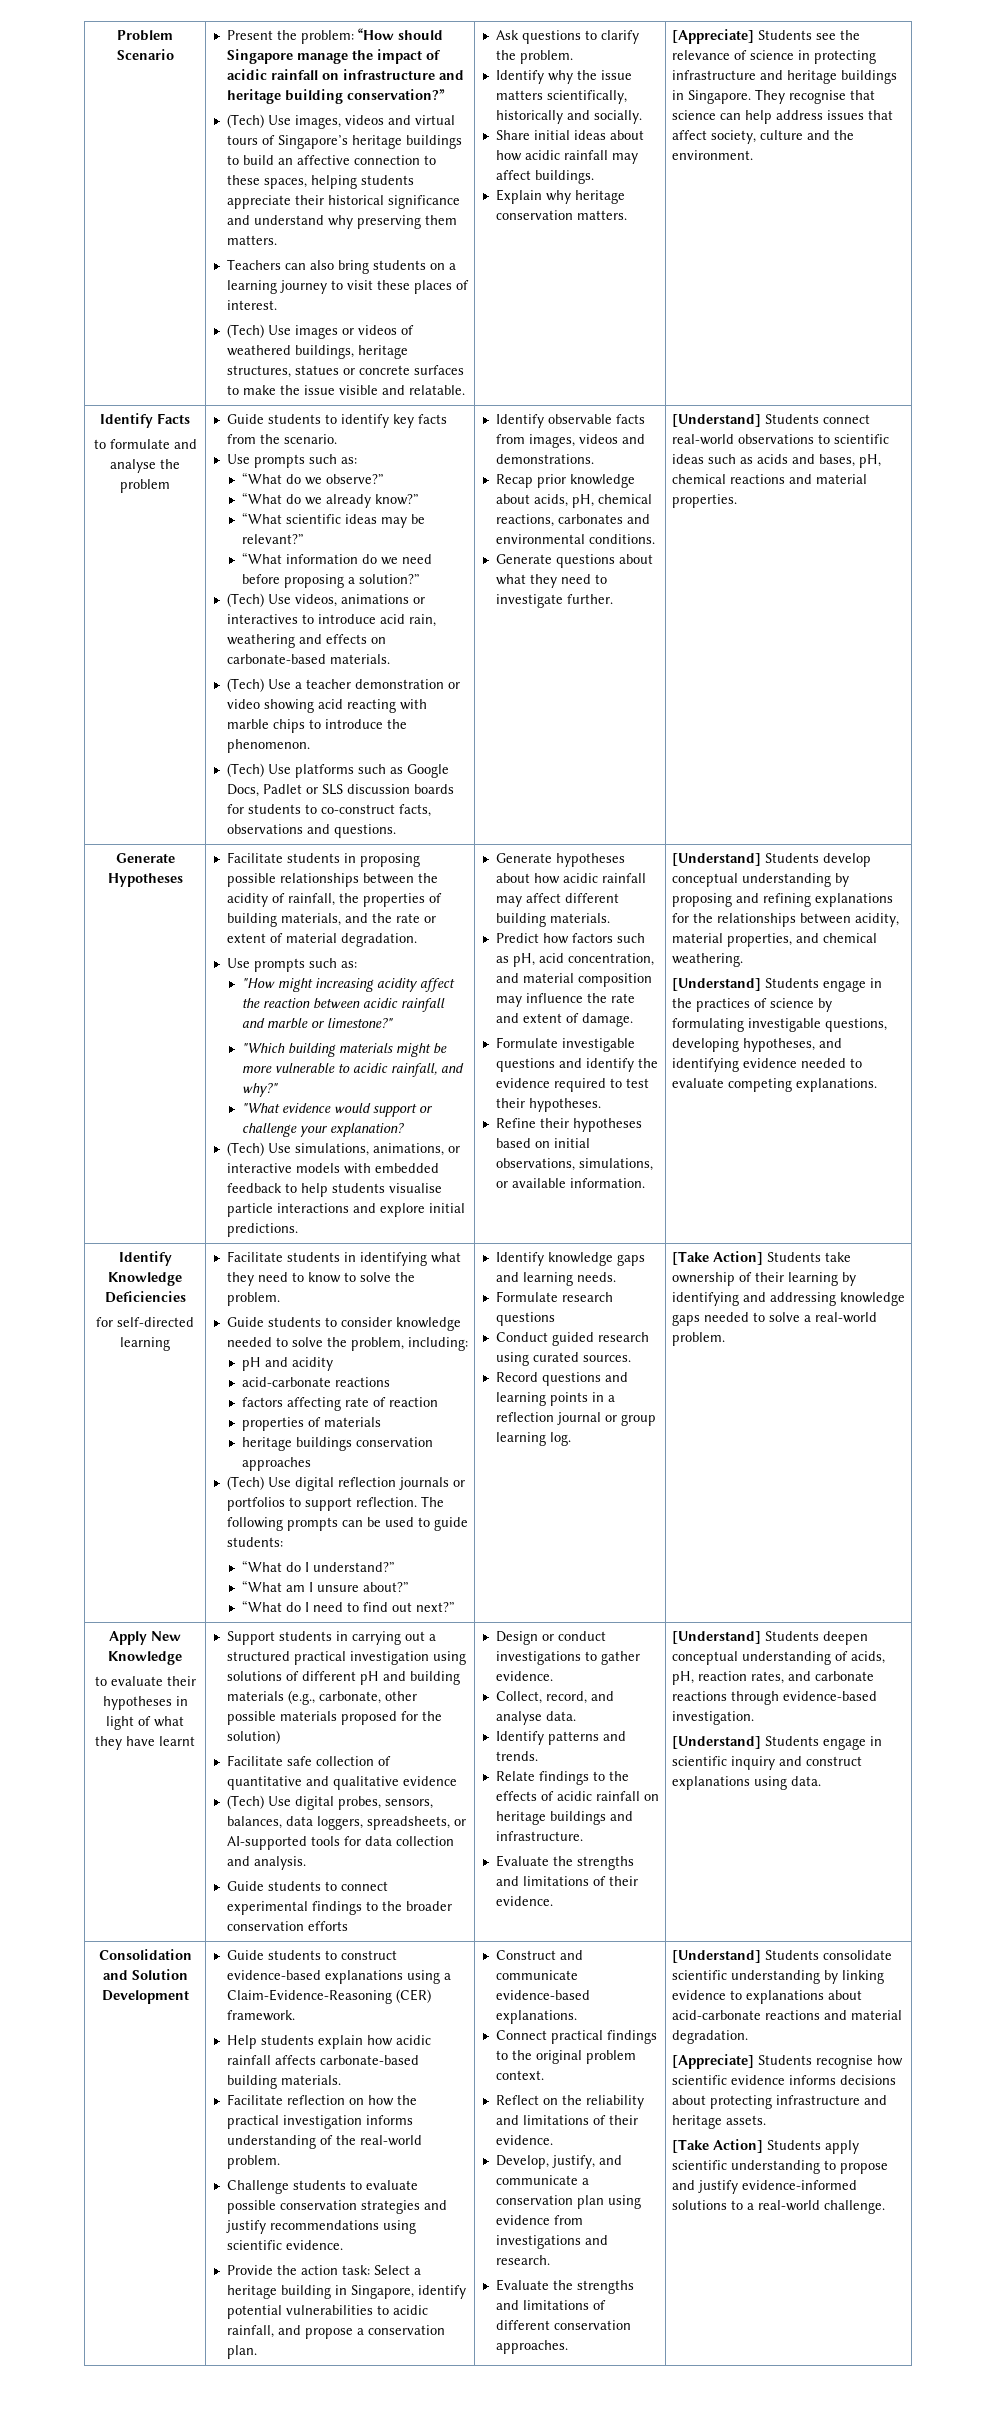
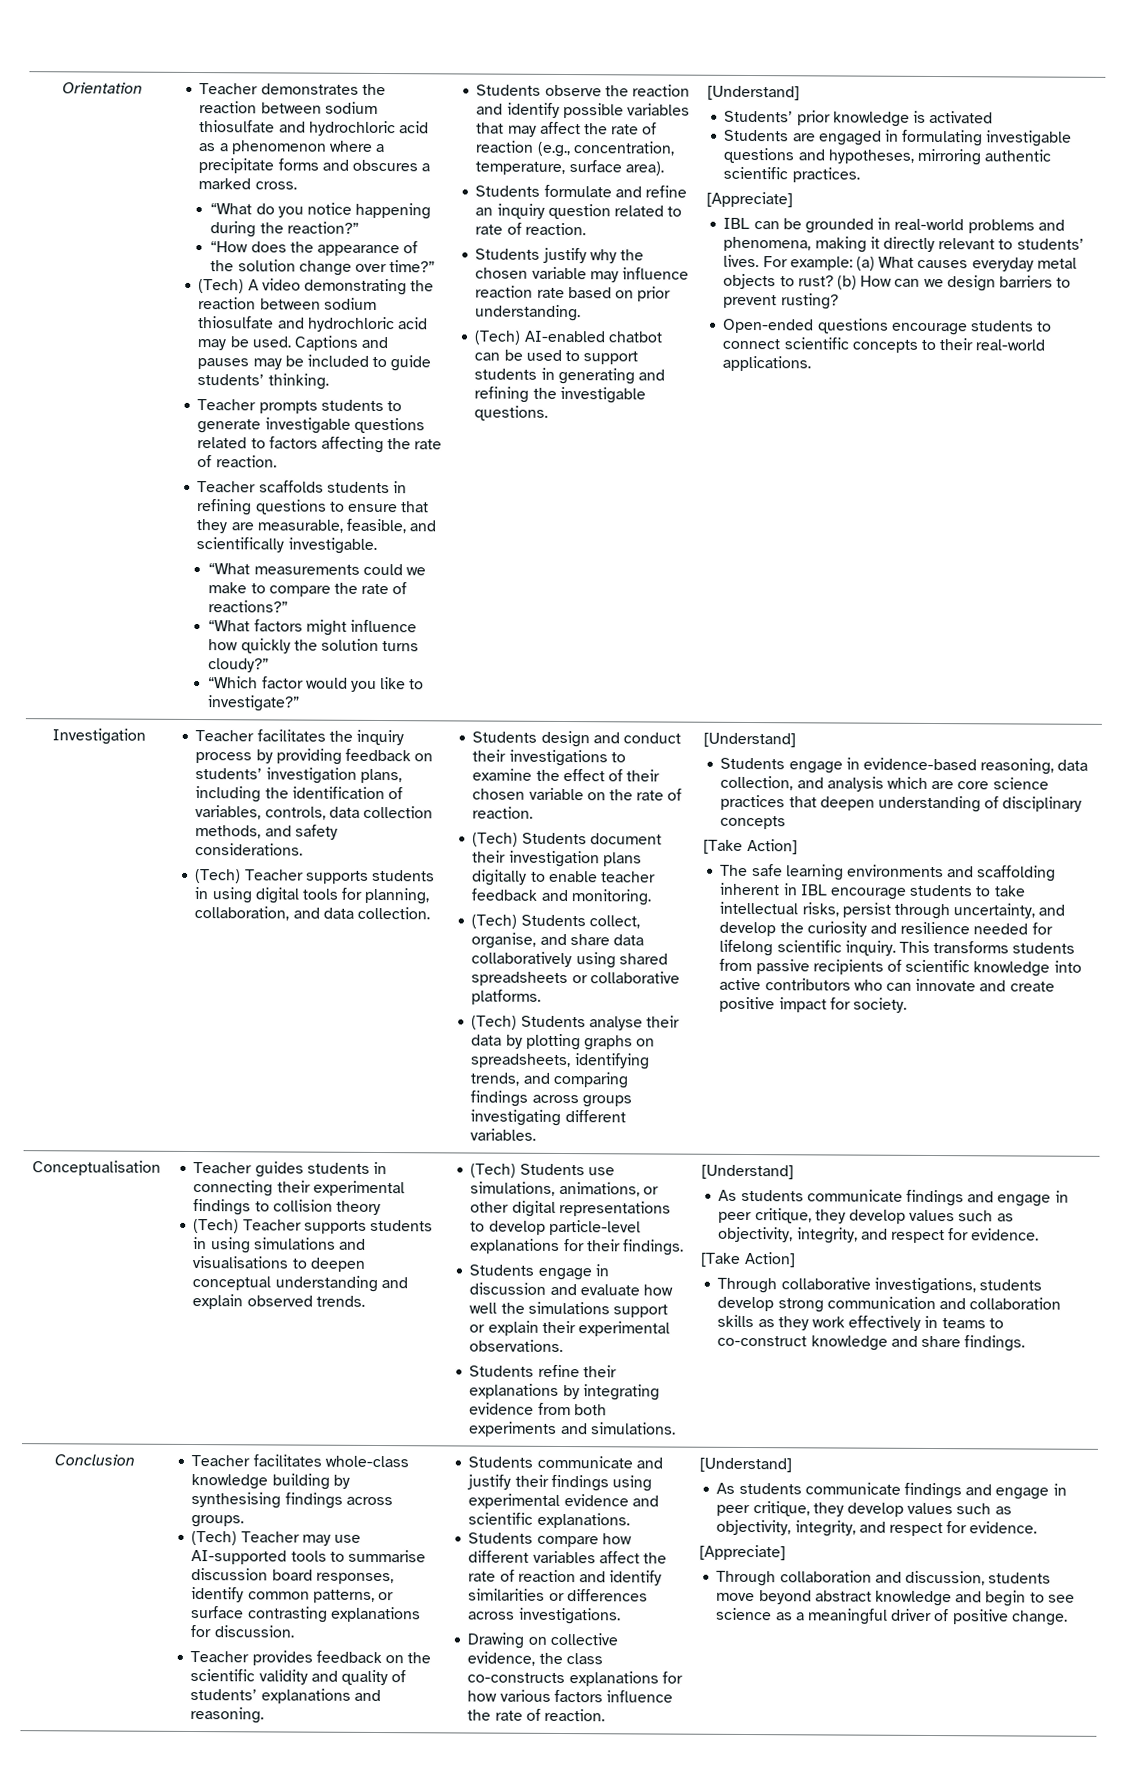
- Problem Scenario | Present the problem: “How should Singapore manage the impact of acidic rainfall on infrastructure and heritage building conservation?”
- (Tech) Use images, videos and virtual tours of Singapore’s heritage buildings to build an affective connection to these spaces, helping students appreciate their historical significance and understand why preserving them matters.
- Teachers can also bring students on a learning journey to visit these places of interest.
- (Tech) Use images or videos of weathered buildings, heritage structures, statues or concrete surfaces to make the issue visible and relatable. | Ask questions to clarify the problem.
- Identify why the issue matters scientifically, historically and socially.
- Share initial ideas about how acidic rainfall may affect buildings.
- Explain why heritage conservation matters. | [Appreciate] Students see the relevance of science in protecting infrastructure and heritage buildings in Singapore. They recognise that science can help address issues that affect society, culture and the environment.
- Identify Facts
- to formulate and analyse the problem | Guide students to identify key facts from the scenario.
- Use prompts such as:
- “What do we observe?”
- “What do we already know?”
- “What scientific ideas may be relevant?”
- “What information do we need before proposing a solution?”
- (Tech) Use videos, animations or interactives to introduce acid rain, weathering and effects on carbonate-based materials.
- (Tech) Use a teacher demonstration or video showing acid reacting with marble chips to introduce the phenomenon.
- (Tech) Use platforms such as Google Docs, Padlet or SLS discussion boards for students to co-construct facts, observations and questions. | Identify observable facts from images, videos and demonstrations.
- Recap prior knowledge about acids, pH, chemical reactions, carbonates and environmental conditions.
- Generate questions about what they need to investigate further. | [Understand] Students connect real-world observations to scientific ideas such as acids and bases, pH, chemical reactions and material properties.
- Generate Hypotheses | Facilitate students in proposing possible relationships between the acidity of rainfall, the properties of building materials, and the rate or extent of material degradation.
- Use prompts such as:
- "How might increasing acidity affect the reaction between acidic rainfall and marble or limestone?"
- "Which building materials might be more vulnerable to acidic rainfall, and why?"
- "What evidence would support or challenge your explanation?
- (Tech) Use simulations, animations, or interactive models with embedded feedback to help students visualise particle interactions and explore initial predictions. | Generate hypotheses about how acidic rainfall may affect different building materials.
- Predict how factors such as pH, acid concentration, and material composition may influence the rate and extent of damage.
- Formulate investigable questions and identify the evidence required to test their hypotheses.
- Refine their hypotheses based on initial observations, simulations, or available information. | [Understand] Students develop conceptual understanding by proposing and refining explanations for the relationships between acidity, material properties, and chemical weathering.
- [Understand] Students engage in the practices of science by formulating investigable questions, developing hypotheses, and identifying evidence needed to evaluate competing explanations.
- Identify Knowledge Deficiencies
- for self-directed learning | Facilitate students in identifying what they need to know to solve the problem.
- Guide students to consider knowledge needed to solve the problem, including:
- pH and acidity
- acid-carbonate reactions
- factors affecting rate of reaction
- properties of materials
- heritage buildings conservation approaches
- (Tech) Use digital reflection journals or portfolios to support reflection. The following prompts can be used to guide students:
- “What do I understand?”
- “What am I unsure about?”
- “What do I need to find out next?” | Identify knowledge gaps and learning needs.
- Formulate research questions
- Conduct guided research using curated sources.
- Record questions and learning points in a reflection journal or group learning log. | [Take Action] Students take ownership of their learning by identifying and addressing knowledge gaps needed to solve a real-world problem.
- Apply New Knowledge
- to evaluate their hypotheses in light of what they have learnt | Support students in carrying out a structured practical investigation using solutions of different pH and building materials (e.g., carbonate, other possible materials proposed for the solution)
- Facilitate safe collection of quantitative and qualitative evidence
- (Tech) Use digital probes, sensors, balances, data loggers, spreadsheets, or AI-supported tools for data collection and analysis.
- Guide students to connect experimental findings to the broader conservation efforts | Design or conduct investigations to gather evidence.
- Collect, record, and analyse data.
- Identify patterns and trends.
- Relate findings to the effects of acidic rainfall on heritage buildings and infrastructure.
- Evaluate the strengths and limitations of their evidence. | [Understand] Students deepen conceptual understanding of acids, pH, reaction rates, and carbonate reactions through evidence-based investigation.
- [Understand] Students engage in scientific inquiry and construct explanations using data.
- Consolidation and Solution Development | Guide students to construct evidence-based explanations using a Claim-Evidence-Reasoning (CER) framework.
- Help students explain how acidic rainfall affects carbonate-based building materials.
- Facilitate reflection on how the practical investigation informs understanding of the real-world problem.
- Challenge students to evaluate possible conservation strategies and justify recommendations using scientific evidence.
- Provide the action task: Select a heritage building in Singapore, identify potential vulnerabilities to acidic rainfall, and propose a conservation plan. | Construct and communicate evidence-based explanations.
- Connect practical findings to the original problem context.
- Reflect on the reliability and limitations of their evidence.
- Develop, justify, and communicate a conservation plan using evidence from investigations and research.
- Evaluate the strengths and limitations of different conservation approaches. | [Understand] Students consolidate scientific understanding by linking evidence to explanations about acid-carbonate reactions and material degradation.
- [Appreciate] Students recognise how scientific evidence informs decisions about protecting infrastructure and heritage assets.
- [Take Action] Students apply scientific understanding to propose and justify evidence-informed solutions to a real-world challenge.
+ Orientation | Teacher demonstrates the reaction between sodium thiosulfate and hydrochloric acid as a phenomenon where a precipitate forms and obscures a marked cross.
+ “What do you notice happening during the reaction?”
+ “How does the appearance of the solution change over time?”
+ (Tech) A video demonstrating the reaction between sodium thiosulfate and hydrochloric acid may be used. Captions and pauses may be included to guide students’ thinking.
+ Teacher prompts students to generate investigable questions related to factors affecting the rate of reaction.
+ Teacher scaffolds students in refining questions to ensure that they are measurable, feasible, and scientifically investigable.
+ “What measurements could we make to compare the rate of reactions?”
+ “What factors might influence how quickly the solution turns cloudy?”
+ “Which factor would you like to investigate?” | Students observe the reaction and identify possible variables that may affect the rate of reaction (e.g., concentration, temperature, surface area).
+ Students formulate and refine an inquiry question related to rate of reaction.
+ Students justify why the chosen variable may influence reaction rate based on prior understanding.
+ (Tech) AI-enabled chatbot can be used to support students in generating and refining the investigable questions. | [Understand]
+ Students’ prior knowledge is activated
+ Students are engaged in formulating investigable questions and hypotheses, mirroring authentic scientific practices.
+ [Appreciate]
+ IBL can be grounded in real-world problems and phenomena, making it directly relevant to students’ lives. For example: (a) What causes everyday metal objects to rust? (b) How can we design barriers to prevent rusting?
+ Open-ended questions encourage students to connect scientific concepts to their real-world applications.
+ Investigation | Teacher facilitates the inquiry process by providing feedback on students’ investigation plans, including the identification of variables, controls, data collection methods, and safety considerations.
+ (Tech) Teacher supports students in using digital tools for planning, collaboration, and data collection. | Students design and conduct their investigations to examine the effect of their chosen variable on the rate of reaction.
+ (Tech) Students document their investigation plans digitally to enable teacher feedback and monitoring.
+ (Tech) Students collect, organise, and share data collaboratively using shared spreadsheets or collaborative platforms.
+ (Tech) Students analyse their data by plotting graphs on spreadsheets, identifying trends, and comparing findings across groups investigating different variables. | [Understand]
+ Students engage in evidence-based reasoning, data collection, and analysis which are core science practices that deepen understanding of disciplinary concepts
+ [Take Action]
+ The safe learning environments and scaffolding inherent in IBL encourage students to take intellectual risks, persist through uncertainty, and develop the curiosity and resilience needed for lifelong scientific inquiry. This transforms students from passive recipients of scientific knowledge into active contributors who can innovate and create positive impact for society.
+ Conceptualisation | Teacher guides students in connecting their experimental findings to collision theory
+ (Tech) Teacher supports students in using simulations and visualisations to deepen conceptual understanding and explain observed trends. | (Tech) Students use simulations, animations, or other digital representations to develop particle-level explanations for their findings.
+ Students engage in discussion and evaluate how well the simulations support or explain their experimental observations.
+ Students refine their explanations by integrating evidence from both experiments and simulations. | [Understand]
+ As students communicate findings and engage in peer critique, they develop values such as objectivity, integrity, and respect for evidence.
+ [Take Action]
+ Through collaborative investigations, students develop strong communication and collaboration skills as they work effectively in teams to co-construct knowledge and share findings.
+ Conclusion | Teacher facilitates whole-class knowledge building by synthesising findings across groups.
+ (Tech) Teacher may use AI-supported tools to summarise discussion board responses, identify common patterns, or surface contrasting explanations for discussion.
+ Teacher provides feedback on the scientific validity and quality of students’ explanations and reasoning. | Students communicate and justify their findings using experimental evidence and scientific explanations.
+ Students compare how different variables affect the rate of reaction and identify similarities or differences across investigations.
+ Drawing on collective evidence, the class co-constructs explanations for how various factors influence the rate of reaction. | [Understand]
+ As students communicate findings and engage in peer critique, they develop values such as objectivity, integrity, and respect for evidence.
+ [Appreciate]
+ Through collaboration and discussion, students move beyond abstract knowledge and begin to see science as a meaningful driver of positive change.

